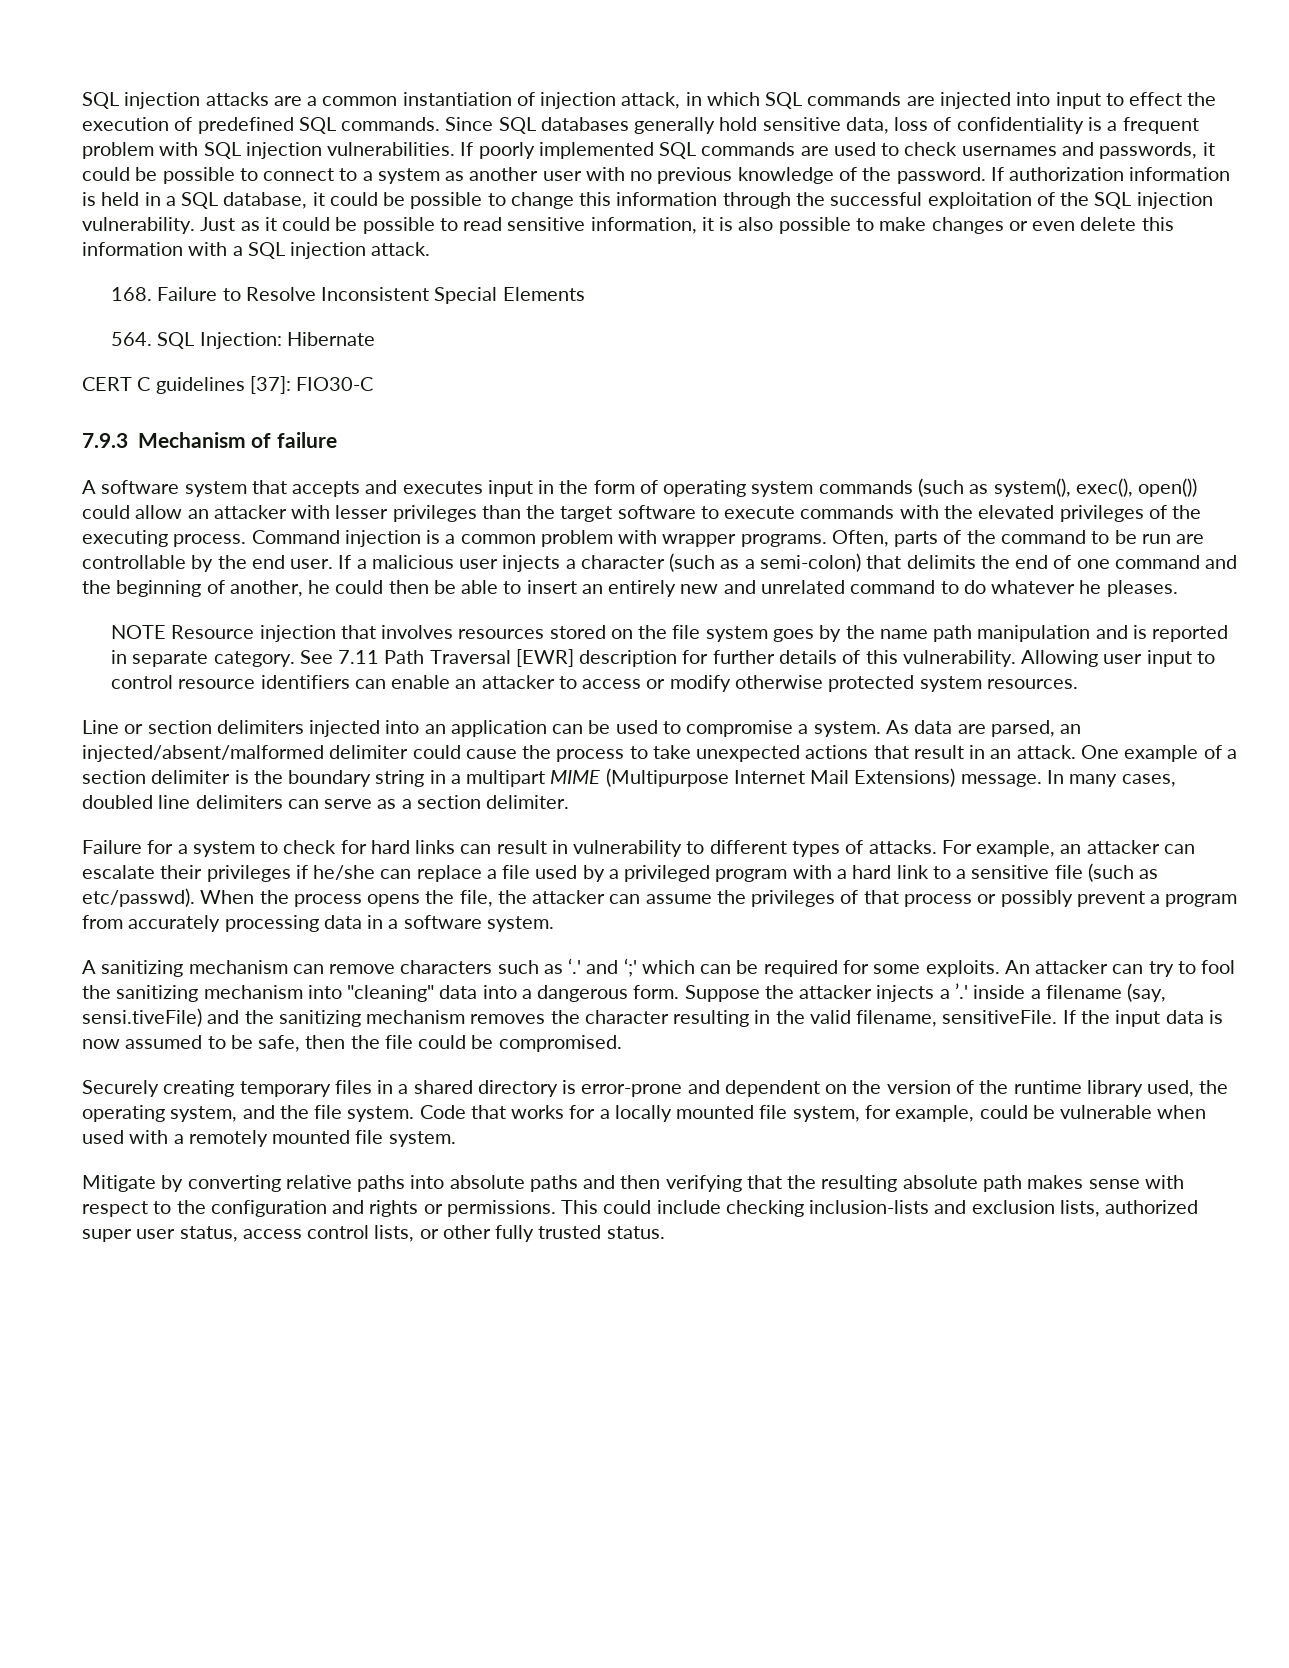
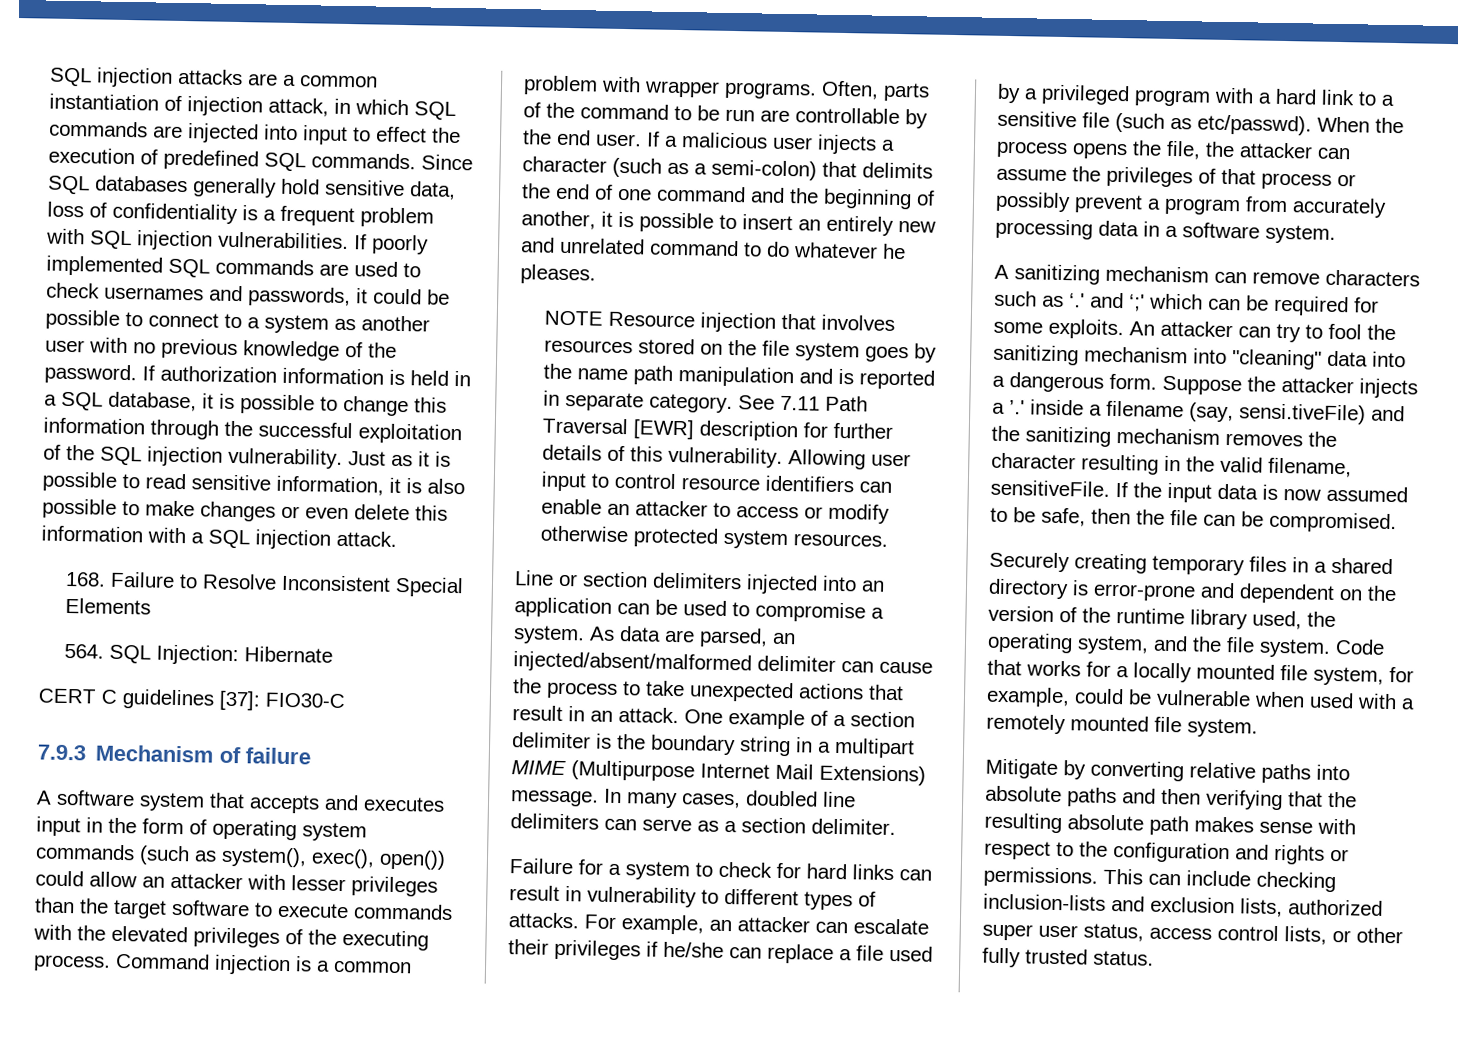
- If authorization information is held in a SQL database, it could be possible to change this information through the successful exploitation of the SQL injection vulnerability.
+ If authorization information is held in a SQL database, it is possible to change this information through the successful exploitation of the SQL injection vulnerability.
- Just as it could be possible to read sensitive information, it is also possible to make changes or even delete this information with a SQL injection attack.
+ Just as it is possible to read sensitive information, it is also possible to make changes or even delete this information with a SQL injection attack.
- If a malicious user injects a character (such as a semi-colon) that delimits the end of one command and the beginning of another, he could then be able to insert an entirely new and unrelated command to do whatever he pleases.
+ If a malicious user injects a character (such as a semi-colon) that delimits the end of one command and the beginning of another, it is possible to insert an entirely new and unrelated command to do whatever he pleases.
- As data are parsed, an injected/absent/malformed delimiter could cause the process to take unexpected actions that result in an attack.
+ As data are parsed, an injected/absent/malformed delimiter can cause the process to take unexpected actions that result in an attack.
- If the input data is now assumed to be safe, then the file could be compromised.
+ If the input data is now assumed to be safe, then the file can be compromised.
- This could include checking inclusion-lists and exclusion lists, authorized super user status, access control lists, or other fully trusted status.
+ This can include checking inclusion-lists and exclusion lists, authorized super user status, access control lists, or other fully trusted status.

